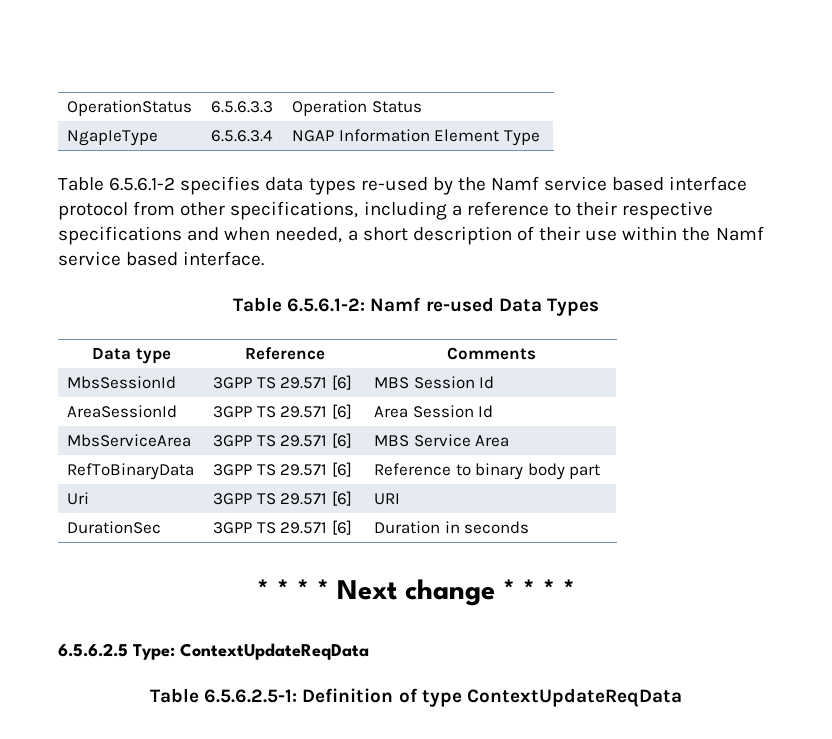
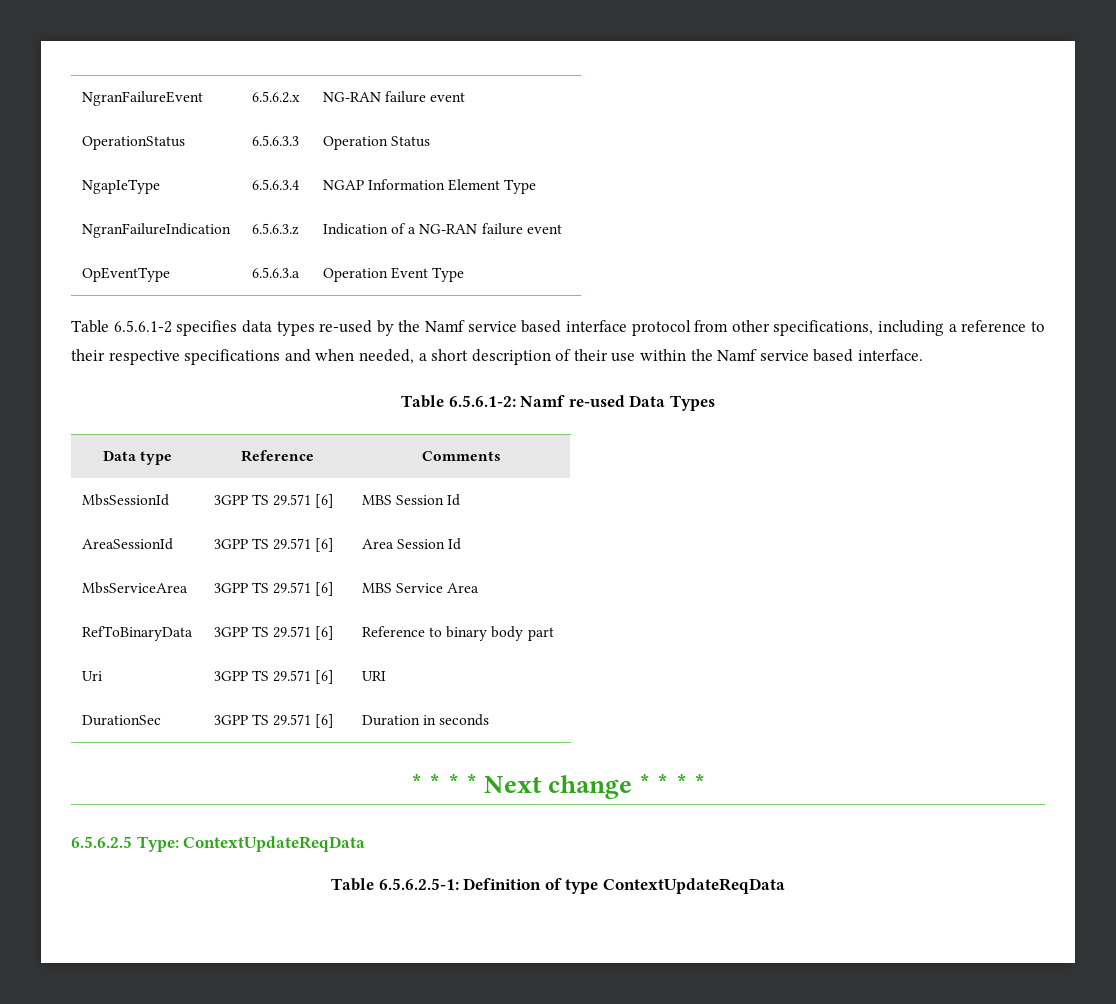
+ NgranFailureEvent | 6.5.6.2.x | NG-RAN failure event
+ NgranFailureIndication | 6.5.6.3.z | Indication of a NG-RAN failure event
+ OpEventType | 6.5.6.3.a | Operation Event Type

